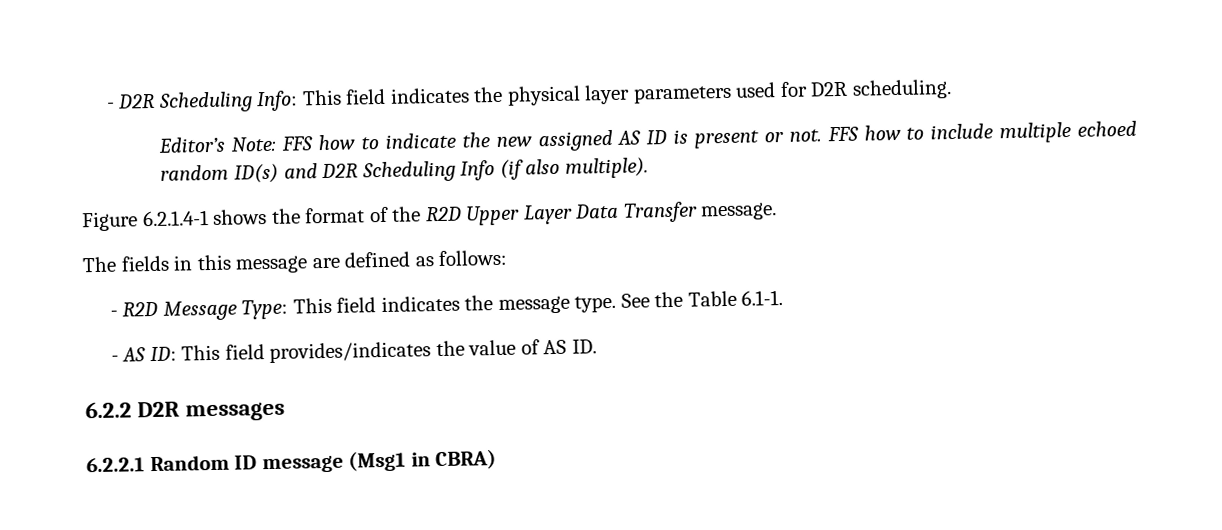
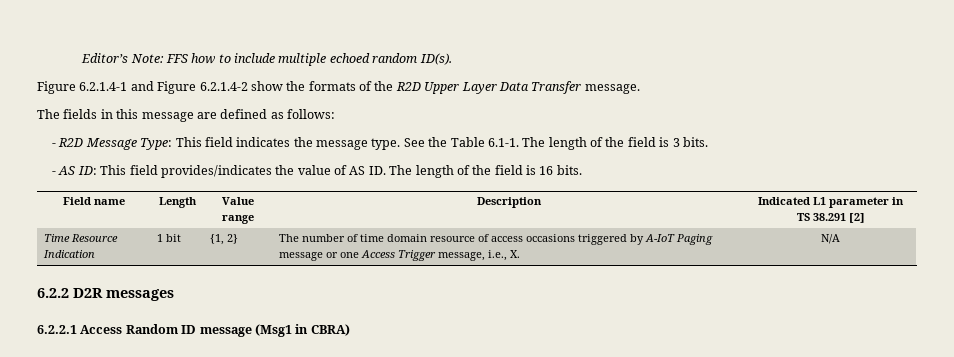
- - D2R Scheduling Info: This field indicates the physical layer parameters used for D2R scheduling.
- Editor’s Note: FFS how to indicate the new assigned AS ID is present or not. FFS how to include multiple echoed random ID(s) and D2R Scheduling Info (if also multiple).
- Figure 6.2.1.4-1 shows the format of the R2D Upper Layer Data Transfer message.
+ Editor’s Note: FFS how to include multiple echoed random ID(s).
+ Figure 6.2.1.4-1 and Figure 6.2.1.4-2 show the formats of the R2D Upper Layer Data Transfer message.
- See the Table 6.1-1.
+ See the Table 6.1-1. The length of the field is 3 bits.
- - AS ID: This field provides/indicates the value of AS ID.
+ - AS ID: This field provides/indicates the value of AS ID. The length of the field is 16 bits.
+ Field name | Length | Value range | Description | Indicated L1 parameter in TS 38.291 [2]
+ Time Resource Indication | 1 bit | {1, 2} | The number of time domain resource of access occasions triggered by A-IoT Paging message or one Access Trigger message, i.e., X. | N/A
- 6.2.2.1 Random ID message (Msg1 in CBRA)
+ 6.2.2.1 Access Random ID message (Msg1 in CBRA)

